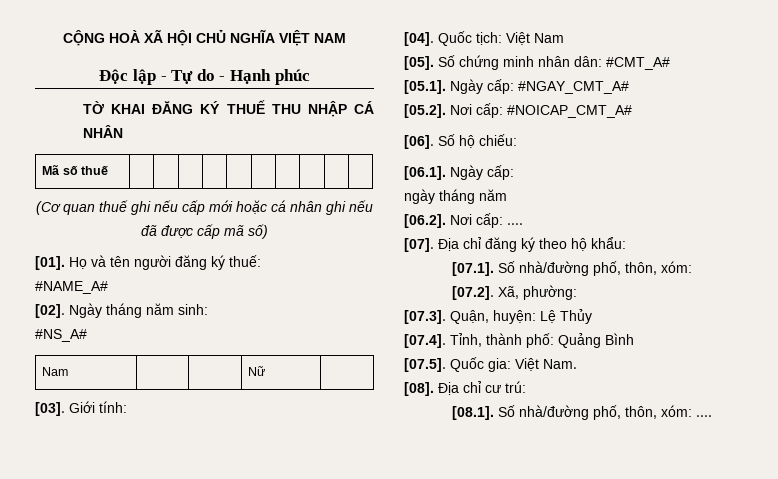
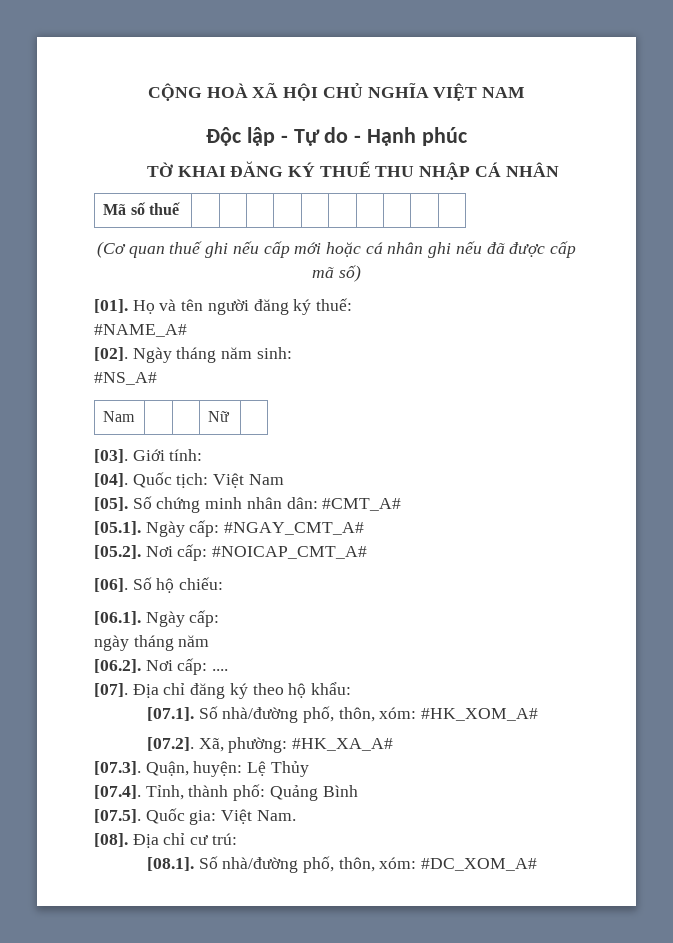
- [07.1]. Số nhà/đường phố, thôn, xóm:
+ [07.1]. Số nhà/đường phố, thôn, xóm: #HK_XOM_A#
- [07.2]. Xã, phường:
+ [07.2]. Xã, phường: #HK_XA_A#
- [08.1]. Số nhà/đường phố, thôn, xóm: ....
+ [08.1]. Số nhà/đường phố, thôn, xóm: #DC_XOM_A#

